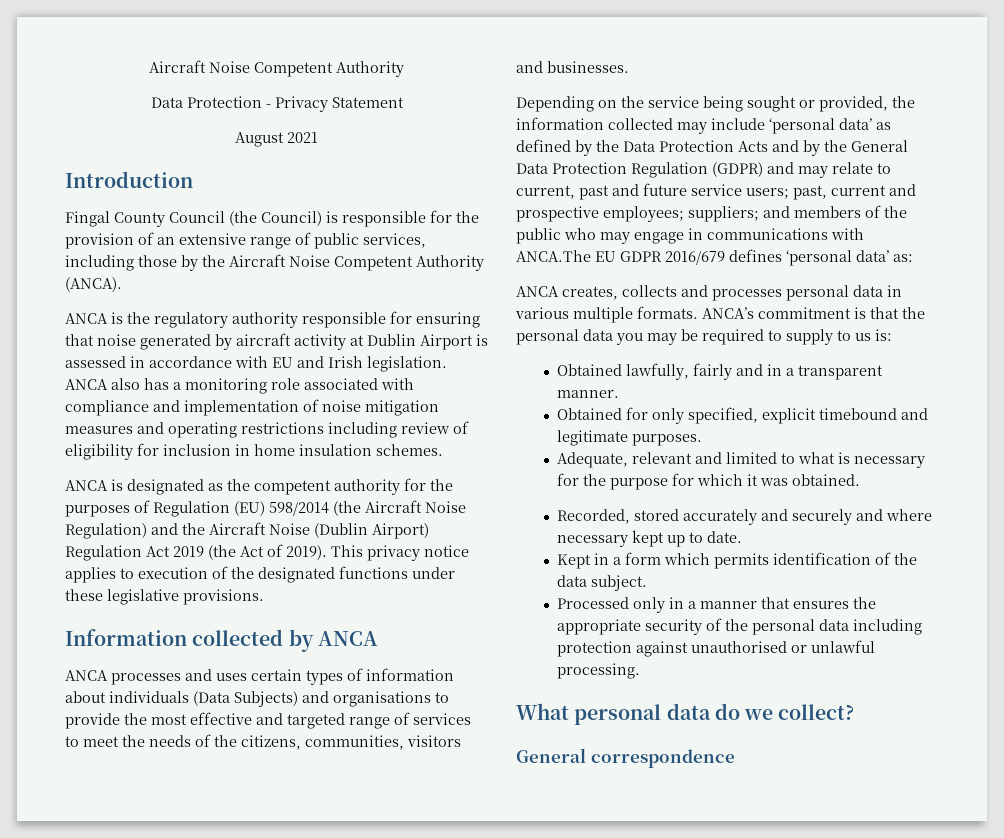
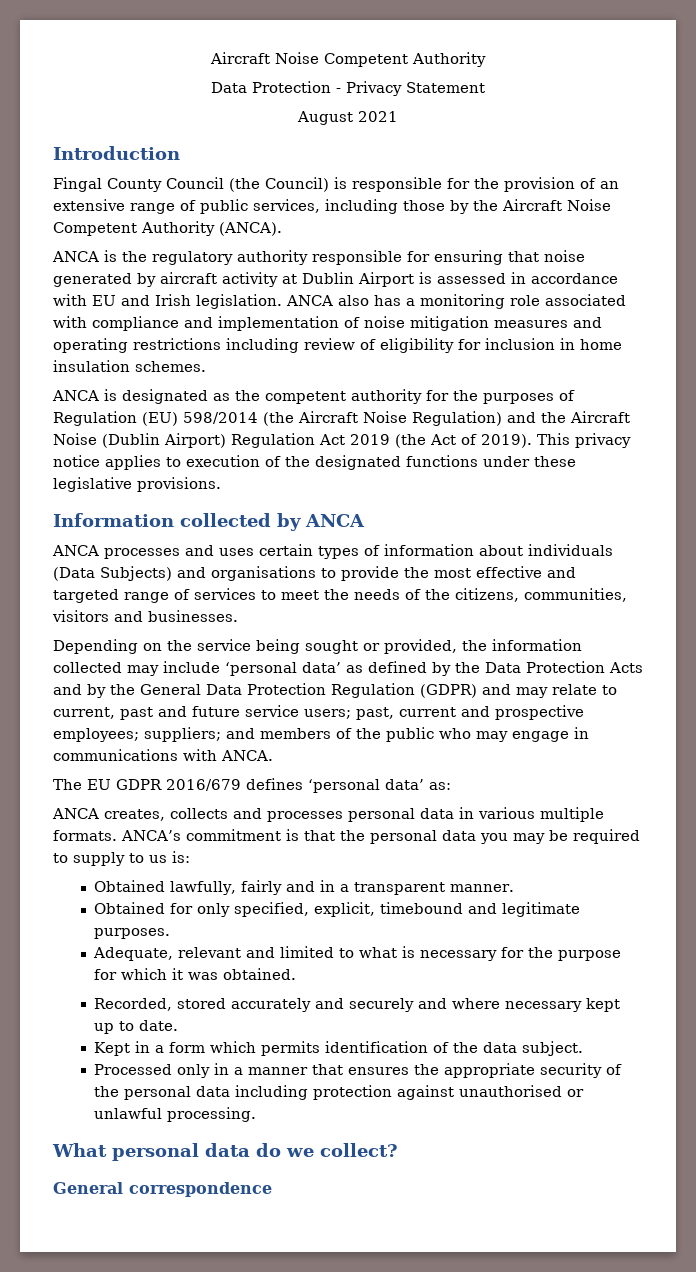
- and members of the public who may engage in communications with ANCA.The EU GDPR 2016/679 defines ‘personal data’ as:
+ and members of the public who may engage in communications with ANCA.
+ The EU GDPR 2016/679 defines ‘personal data’ as:
- Obtained for only specified, explicit timebound and legitimate purposes.
+ Obtained for only specified, explicit, timebound and legitimate purposes.

